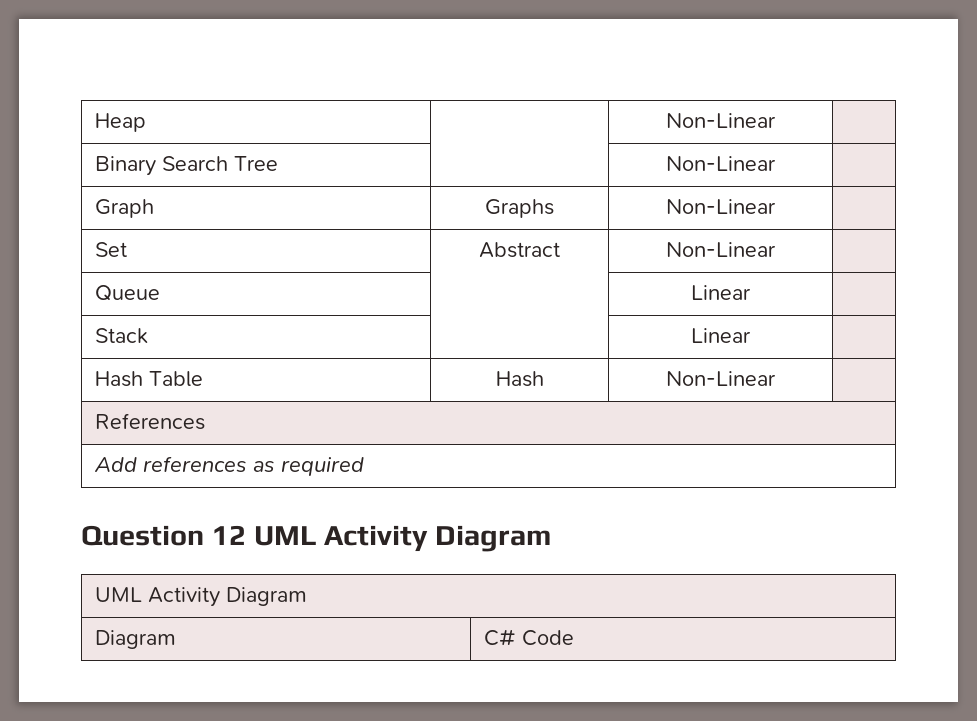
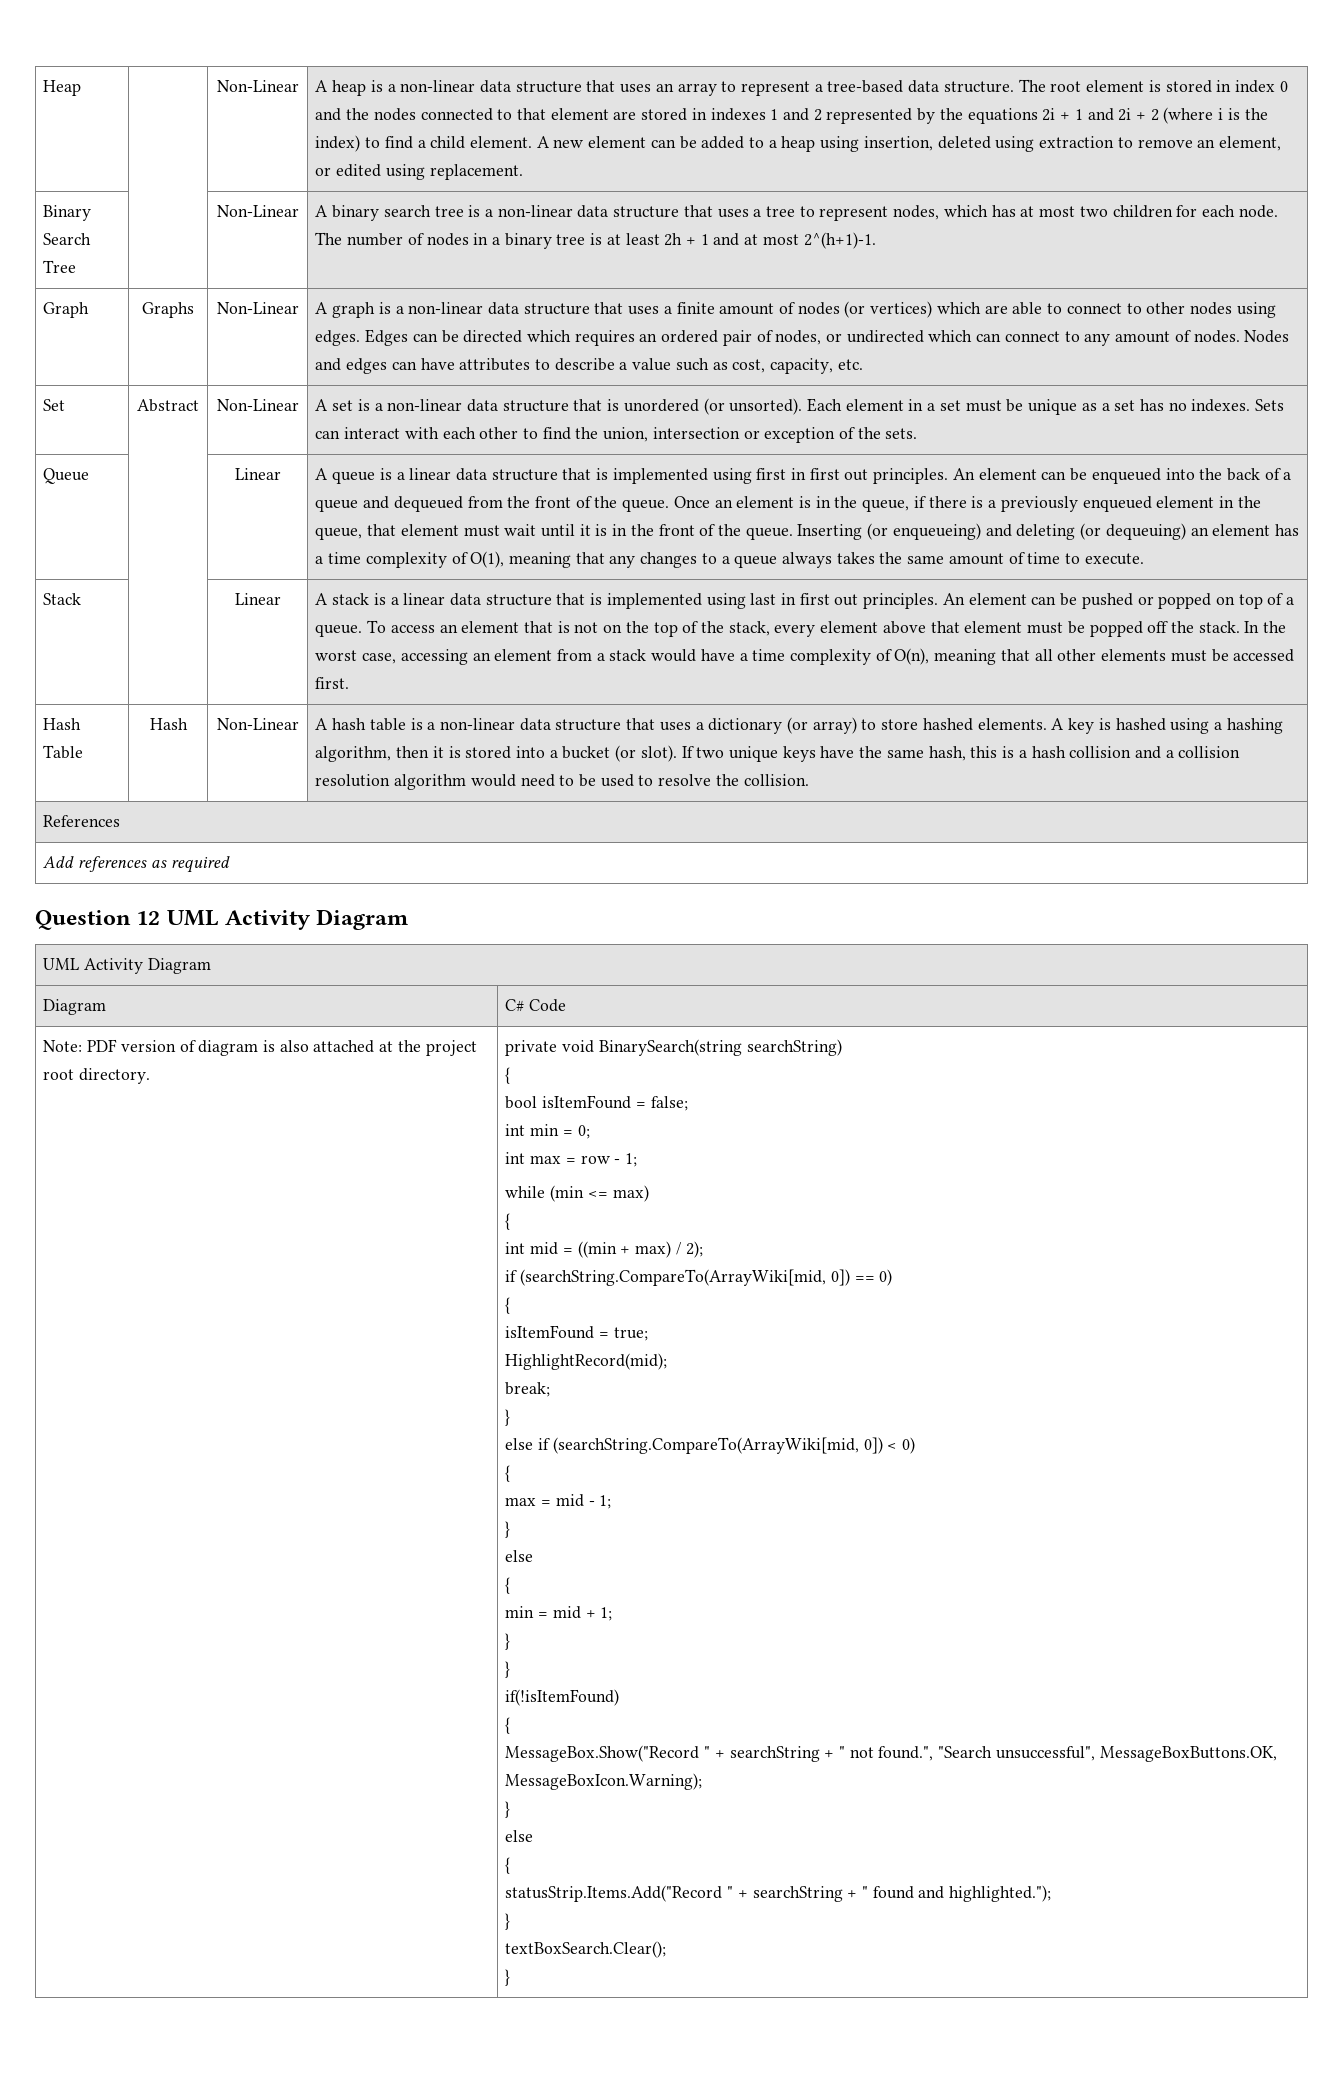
- Binary Search Tree | | Non-Linear |
- Graph | Graphs | Non-Linear |
- Set | Abstract | Non-Linear |
- Queue | | Linear |
- Stack | | Linear |
- Hash Table | Hash | Non-Linear |
+ A heap is a non-linear data structure that uses an array to represent a tree-based data structure. The root element is stored in index 0 and the nodes connected to that element are stored in indexes 1 and 2 represented by the equations 2i + 1 and 2i + 2 (where i is the index) to find a child element. A new element can be added to a heap using insertion, deleted using extraction to remove an element, or edited using replacement.
+ Binary Search Tree | | Non-Linear | A binary search tree is a non-linear data structure that uses a tree to represent nodes, which has at most two children for each node. The number of nodes in a binary tree is at least 2h + 1 and at most 2^(h+1)-1.
+ Graph | Graphs | Non-Linear | A graph is a non-linear data structure that uses a finite amount of nodes (or vertices) which are able to connect to other nodes using edges. Edges can be directed which requires an ordered pair of nodes, or undirected which can connect to any amount of nodes. Nodes and edges can have attributes to describe a value such as cost, capacity, etc.
+ Set | Abstract | Non-Linear | A set is a non-linear data structure that is unordered (or unsorted). Each element in a set must be unique as a set has no indexes. Sets can interact with each other to find the union, intersection or exception of the sets.
+ Queue | | Linear | A queue is a linear data structure that is implemented using first in first out principles. An element can be enqueued into the back of a queue and dequeued from the front of the queue. Once an element is in the queue, if there is a previously enqueued element in the queue, that element must wait until it is in the front of the queue. Inserting (or enqueueing) and deleting (or dequeuing) an element has a time complexity of O(1), meaning that any changes to a queue always takes the same amount of time to execute.
+ Stack | | Linear | A stack is a linear data structure that is implemented using last in first out principles. An element can be pushed or popped on top of a queue. To access an element that is not on the top of the stack, every element above that element must be popped off the stack. In the worst case, accessing an element from a stack would have a time complexity of O(n), meaning that all other elements must be accessed first.
+ Hash Table | Hash | Non-Linear | A hash table is a non-linear data structure that uses a dictionary (or array) to store hashed elements. A key is hashed using a hashing algorithm, then it is stored into a bucket (or slot). If two unique keys have the same hash, this is a hash collision and a collision resolution algorithm would need to be used to resolve the collision.
+ Note: PDF version of diagram is also attached at the project root directory. | private void BinarySearch(string searchString)
+ {
+ bool isItemFound = false;
+ int min = 0;
+ int max = row - 1;
+ while (min <= max)
+ {
+ int mid = ((min + max) / 2);
+ if (searchString.CompareTo(ArrayWiki[mid, 0]) == 0)
+ {
+ isItemFound = true;
+ HighlightRecord(mid);
+ break;
+ }
+ else if (searchString.CompareTo(ArrayWiki[mid, 0]) < 0)
+ {
+ max = mid - 1;
+ }
+ else
+ {
+ min = mid + 1;
+ }
+ }
+ if(!isItemFound)
+ {
+ MessageBox.Show("Record " + searchString + " not found.", "Search unsuccessful", MessageBoxButtons.OK, MessageBoxIcon.Warning);
+ }
+ else
+ {
+ statusStrip.Items.Add("Record " + searchString + " found and highlighted.");
+ }
+ textBoxSearch.Clear();
+ }

